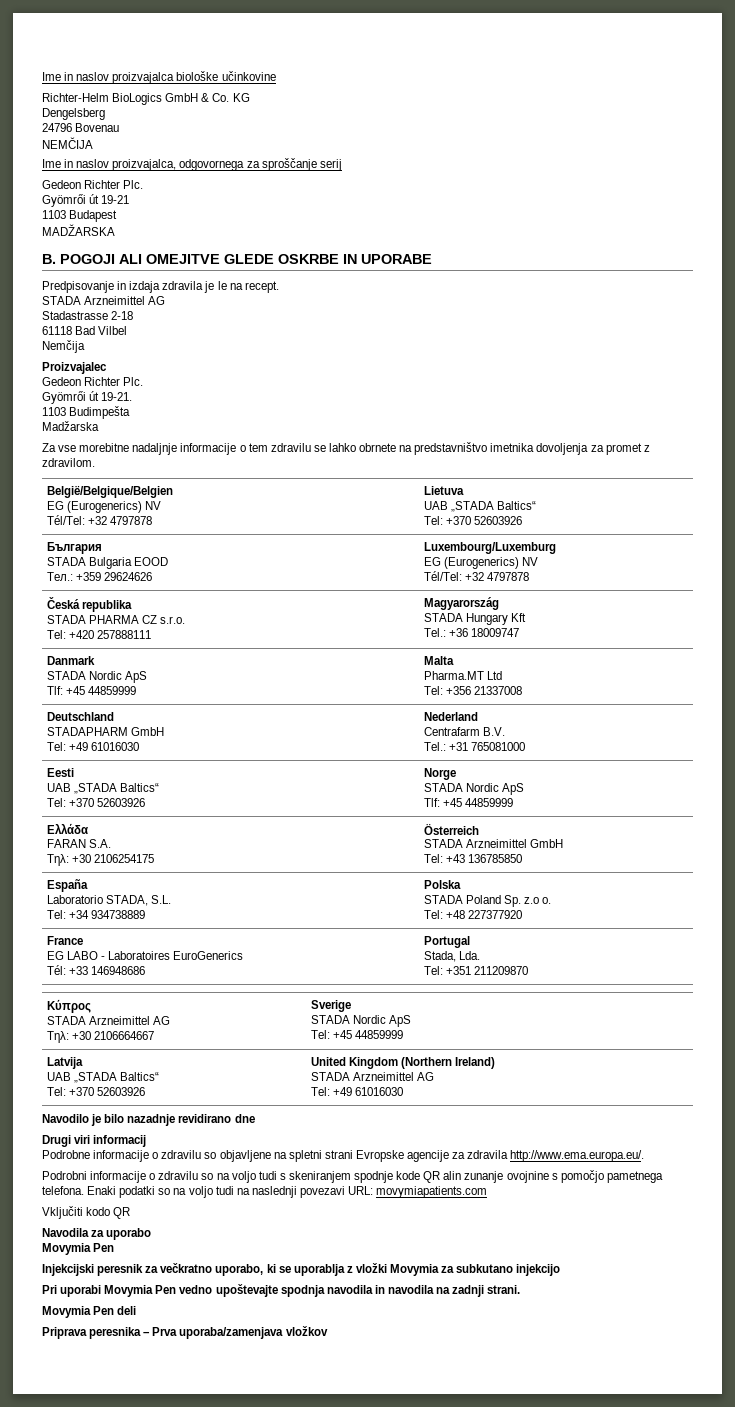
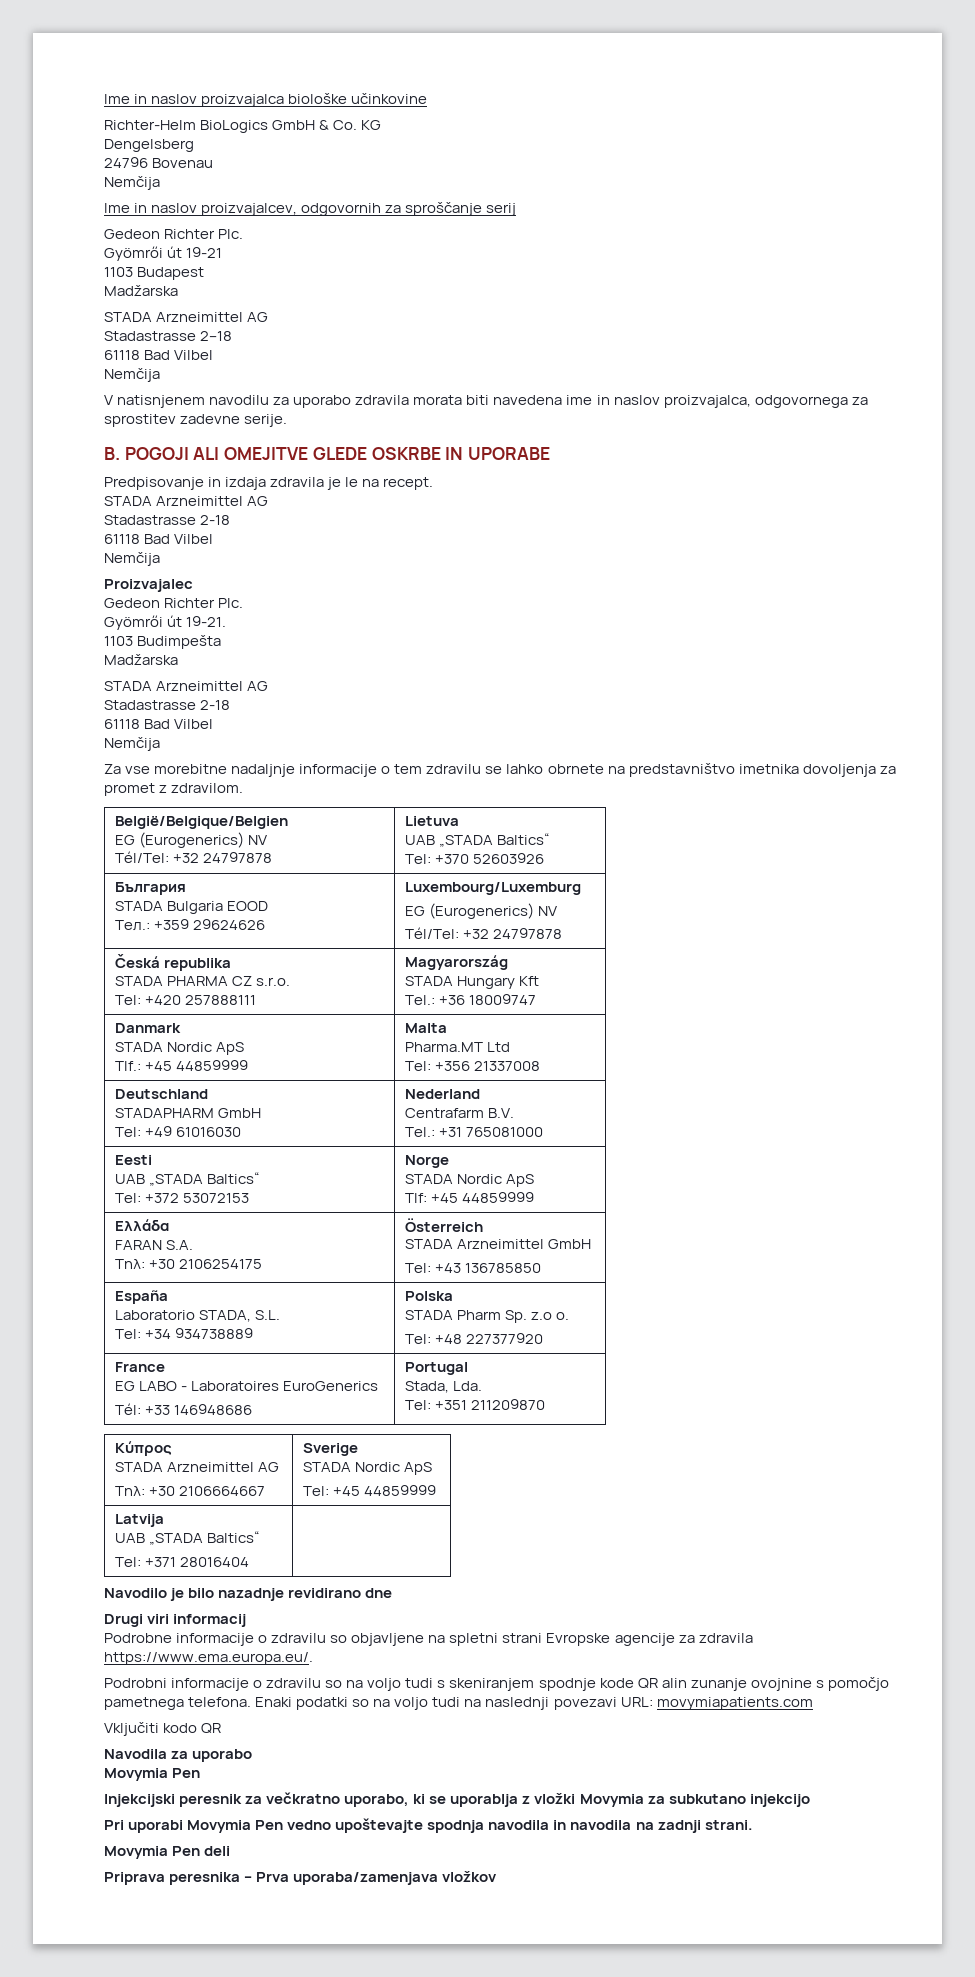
  24796 Bovenau
- NEMČIJA
- Ime in naslov proizvajalca, odgovornega za sproščanje serij
+ Nemčija
+ Ime in naslov proizvajalcev, odgovornih za sproščanje serij
  1103 Budapest
- MADŽARSKA
+ Madžarska
+ STADA Arzneimittel AG
+ Stadastrasse 2–18
+ 61118 Bad Vilbel
+ Nemčija
+ V natisnjenem navodilu za uporabo zdravila morata biti navedena ime in naslov proizvajalca, odgovornega za sprostitev zadevne serije.
  1103 Budimpešta
  Madžarska
+ STADA Arzneimittel AG
+ Stadastrasse 2-18
+ 61118 Bad Vilbel
+ Nemčija
  België/Belgique/Belgien
  EG (Eurogenerics) NV
- Tél/Tel: +32 4797878 | Lietuva
+ Tél/Tel: +32 24797878 | Lietuva
  България
  STADA Bulgaria EOOD
  Teл.: +359 29624626 | Luxembourg/Luxemburg
  EG (Eurogenerics) NV
- Tél/Tel: +32 4797878
+ Tél/Tel: +32 24797878
  Danmark
  STADA Nordic ApS
- Tlf: +45 44859999 | Malta
+ Tlf.: +45 44859999 | Malta
  Eesti
  UAB „STADA Baltics“
- Tel: +370 52603926 | Norge
+ Tel: +372 53072153 | Norge
  España
  Laboratorio STADA, S.L.
  Tel: +34 934738889 | Polska
- STADA Poland Sp. z.o o.
+ STADA Pharm Sp. z.o o.
  Latvija
  UAB „STADA Baltics“
- Tel: +370 52603926 | United Kingdom (Northern Ireland)
- STADA Arzneimittel AG
- Tel: +49 61016030
+ Tel: +371 28016404 |
- Podrobne informacije o zdravilu so objavljene na spletni strani Evropske agencije za zdravila http://www.ema.europa.eu/.
+ Podrobne informacije o zdravilu so objavljene na spletni strani Evropske agencije za zdravila https://www.ema.europa.eu/.

